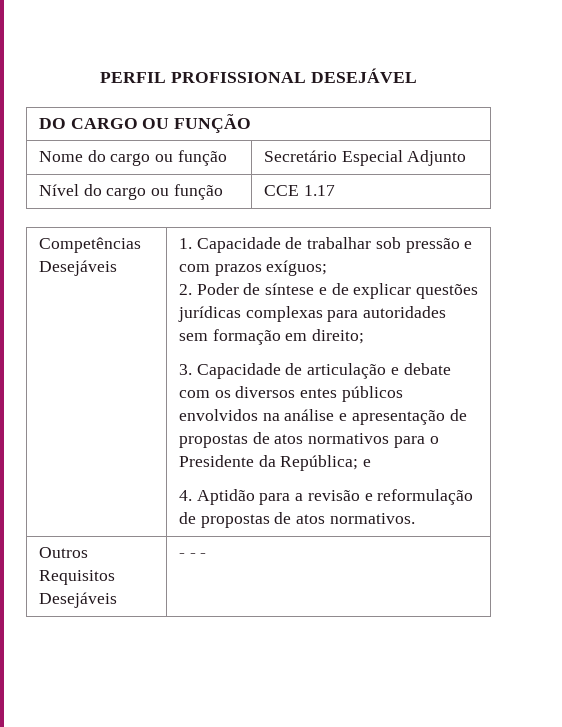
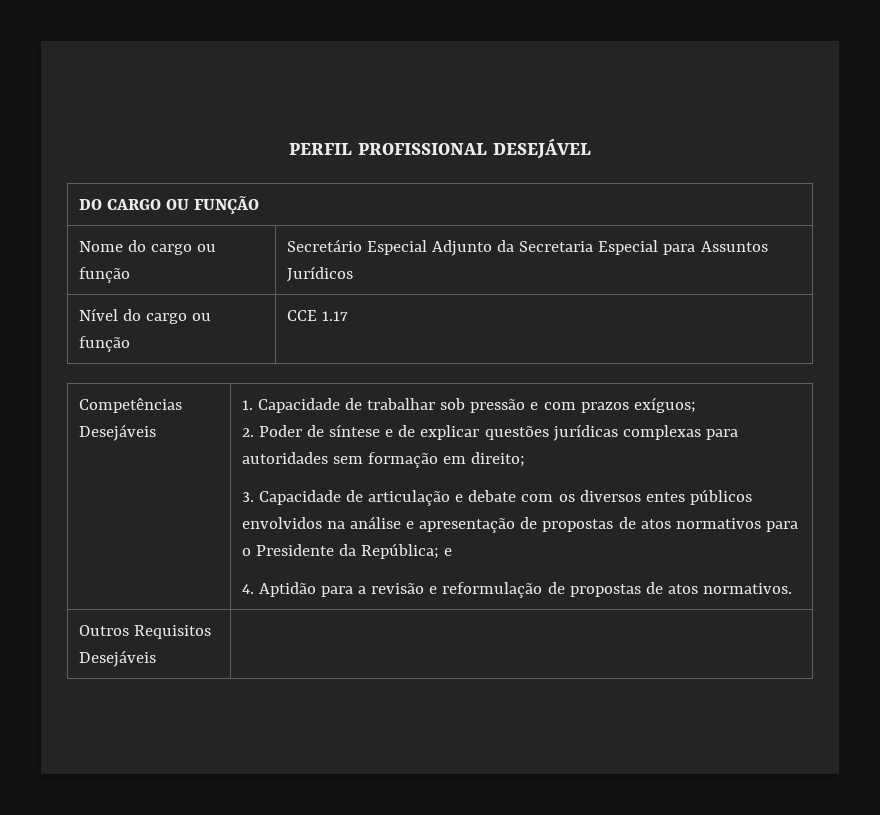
- Nome do cargo ou função | Secretário Especial Adjunto
+ Nome do cargo ou função | Secretário Especial Adjunto da Secretaria Especial para Assuntos Jurídicos
- Outros Requisitos Desejáveis | - - -
+ Outros Requisitos Desejáveis |

